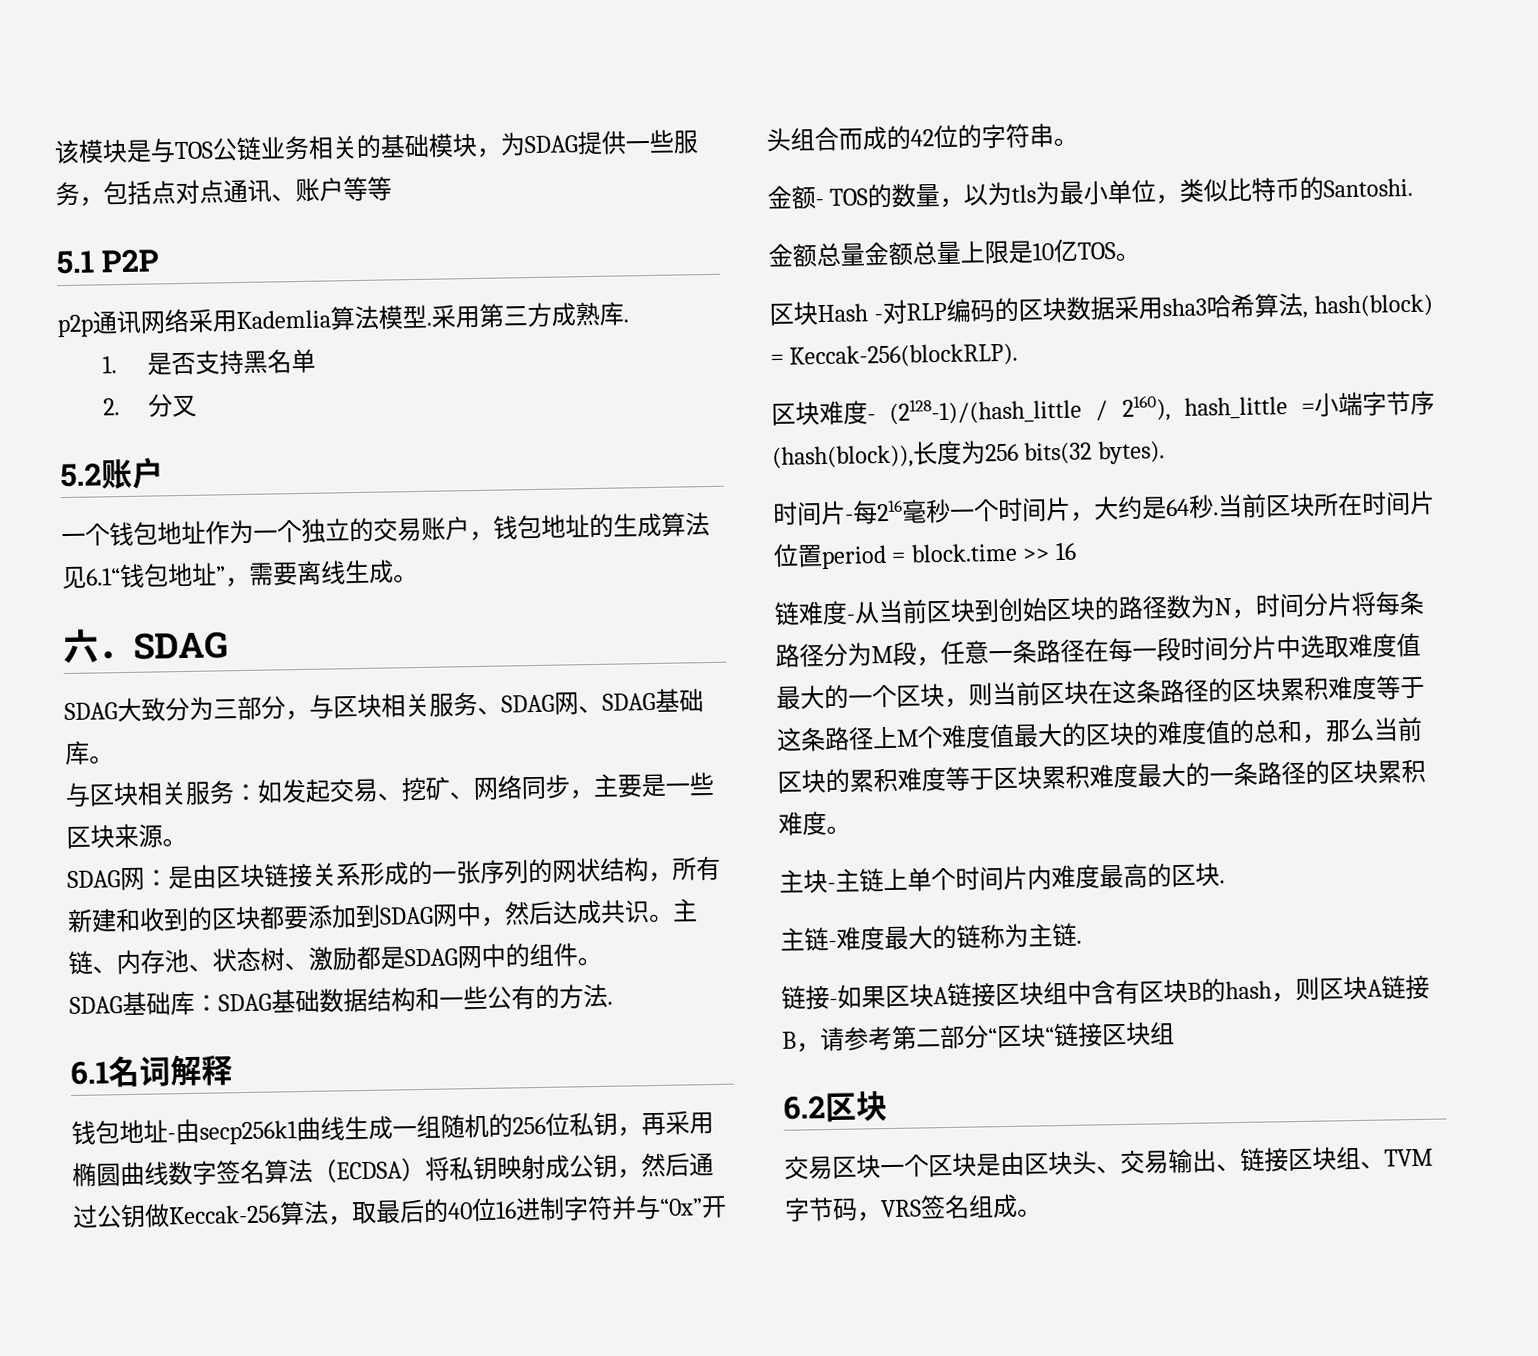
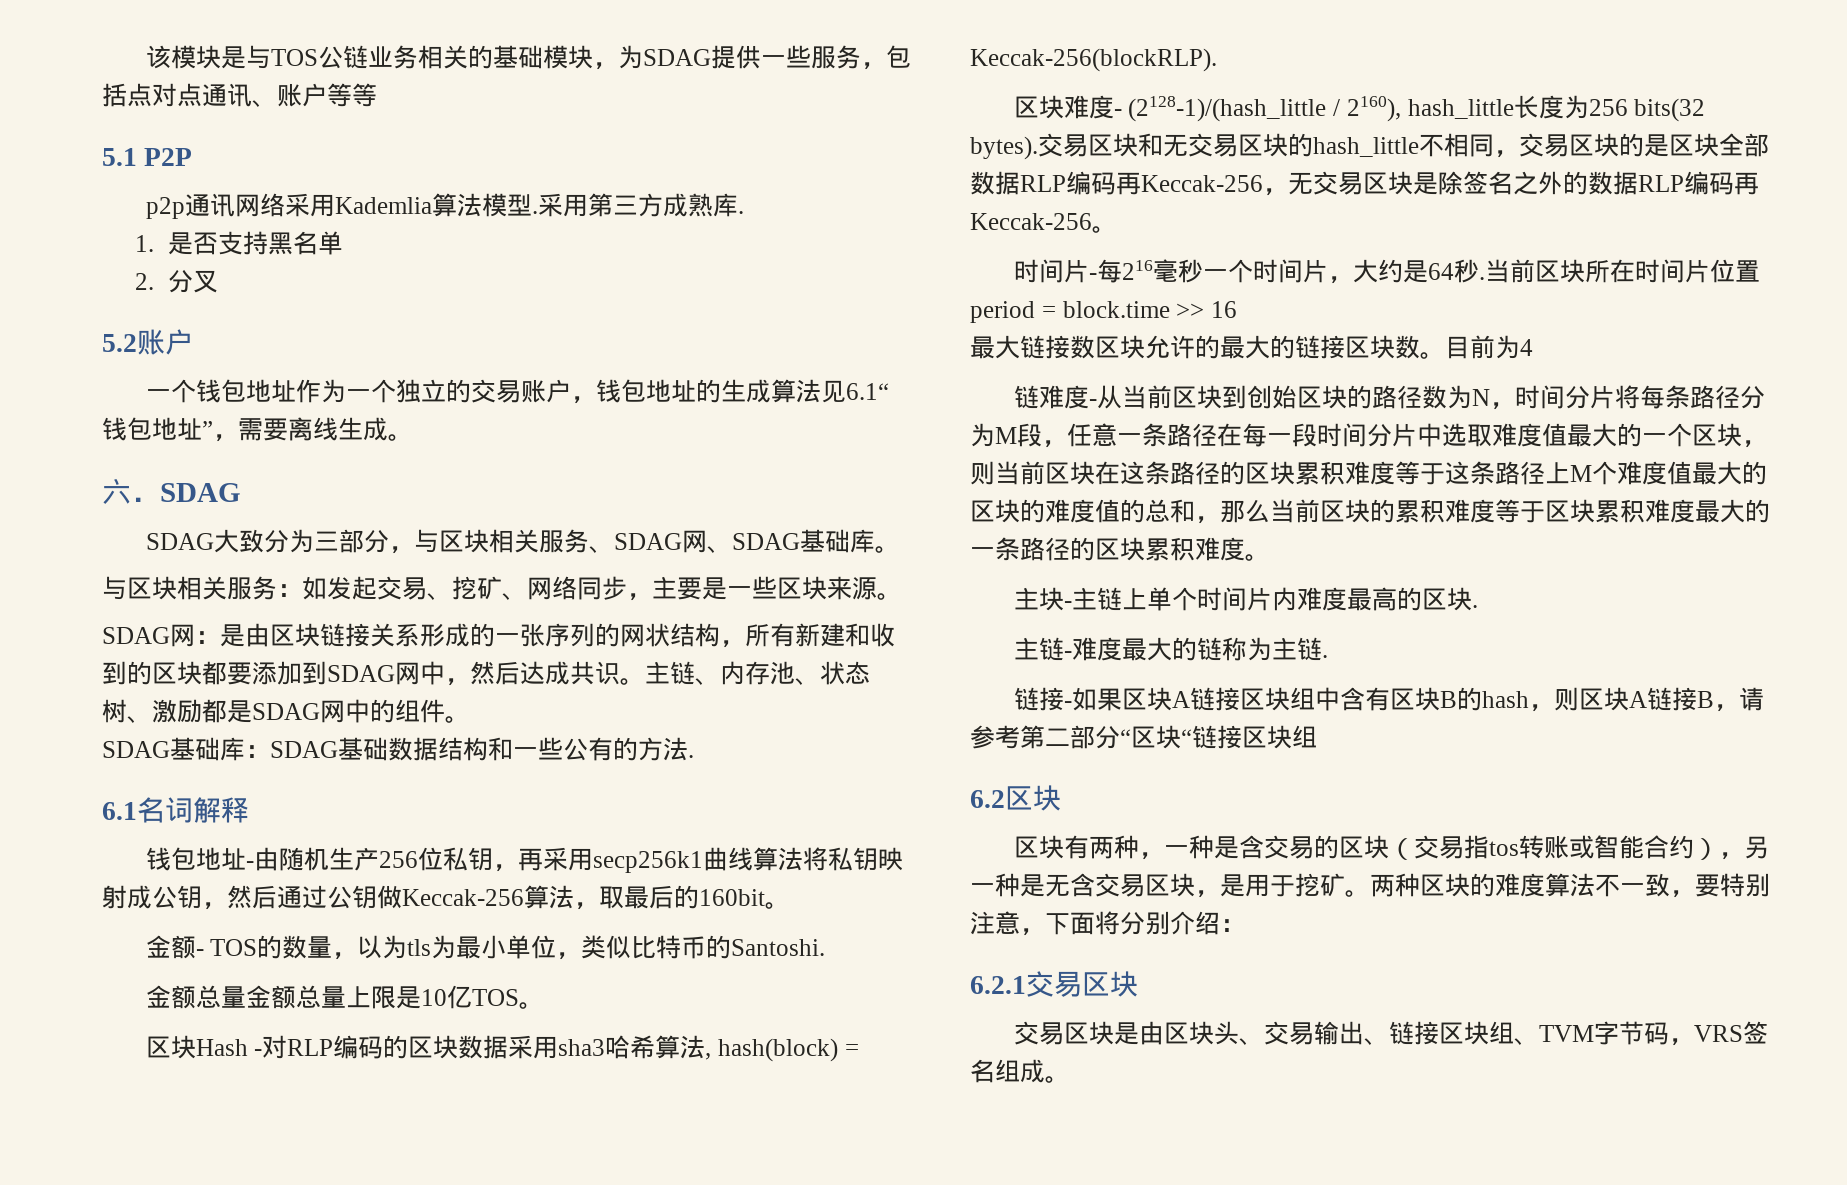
- 钱包地址-由secp256k1曲线生成一组随机的256位私钥，再采用椭圆曲线数字签名算法（ECDSA）将私钥映射成公钥，然后通过公钥做Keccak-256算法，取最后的40位16进制字符并与“0x”开头组合而成的42位的字符串。
+ 钱包地址-由随机生产256位私钥，再采用secp256k1曲线算法将私钥映射成公钥，然后通过公钥做Keccak-256算法，取最后的160bit。
- 区块难度- (2128-1)/(hash_little / 2160), hash_little =小端字节序(hash(block)),长度为256 bits(32 bytes).
+ 区块难度- (2128-1)/(hash_little / 2160), hash_little长度为256 bits(32 bytes).交易区块和无交易区块的hash_little不相同，交易区块的是区块全部数据RLP编码再Keccak-256，无交易区块是除签名之外的数据RLP编码再Keccak-256。
+ 最大链接数区块允许的最大的链接区块数。目前为4
- 交易区块一个区块是由区块头、交易输出、链接区块组、TVM字节码，VRS签名组成。
+ 区块有两种，一种是含交易的区块（交易指tos转账或智能合约），另一种是无含交易区块，是用于挖矿。两种区块的难度算法不一致，要特别注意，下面将分别介绍：
+ 6.2.1交易区块
+ 交易区块是由区块头、交易输出、链接区块组、TVM字节码，VRS签名组成。

